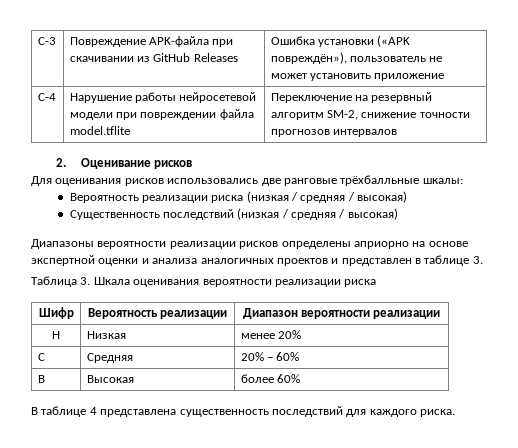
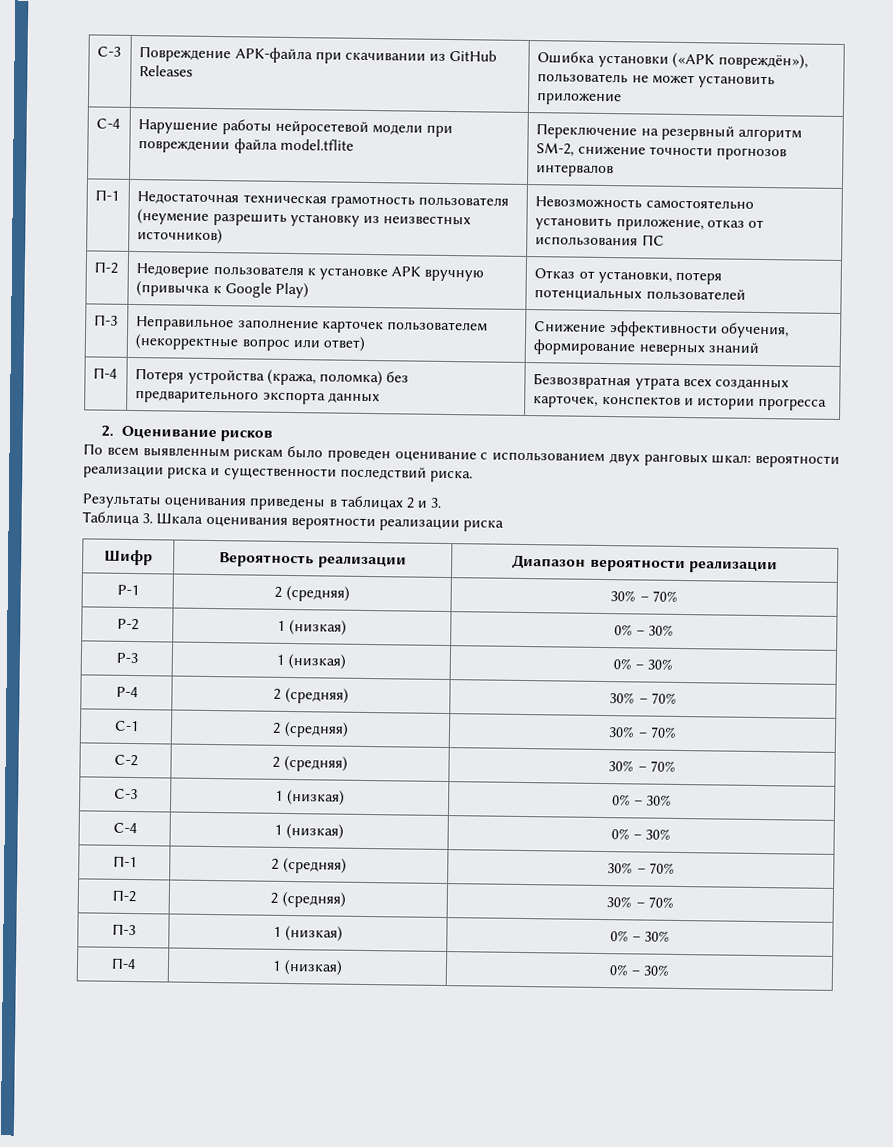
+ П-1 | Недостаточная техническая грамотность пользователя (неумение разрешить установку из неизвестных источников) | Невозможность самостоятельно установить приложение, отказ от использования ПС
+ П-2 | Недоверие пользователя к установке APK вручную (привычка к Google Play) | Отказ от установки, потеря потенциальных пользователей
+ П-3 | Неправильное заполнение карточек пользователем (некорректные вопрос или ответ) | Снижение эффективности обучения, формирование неверных знаний
+ П-4 | Потеря устройства (кража, поломка) без предварительного экспорта данных | Безвозвратная утрата всех созданных карточек, конспектов и истории прогресса
  2. Оценивание рисков
- Для оценивания рисков использовались две ранговые трёхбалльные шкалы:
- Вероятность реализации риска (низкая / средняя / высокая)
- Существенность последствий (низкая / средняя / высокая)
- Диапазоны вероятности реализации рисков определены априорно на основе экспертной оценки и анализа аналогичных проектов и представлен в таблице 3.
+ По всем выявленным рискам было проведен оценивание с использованием двух ранговых шкал: вероятности реализации риска и существенности последствий риска.
+ Результаты оценивания приведены в таблицах 2 и 3.
- Н | Низкая | менее 20%
- С | Средняя | 20% – 60%
- В | Высокая | более 60%
- В таблице 4 представлена существенность последствий для каждого риска.
+ Р-1 | 2 (средняя) | 30% – 70%
+ Р-2 | 1 (низкая) | 0% – 30%
+ Р-3 | 1 (низкая) | 0% – 30%
+ Р-4 | 2 (средняя) | 30% – 70%
+ С-1 | 2 (средняя) | 30% – 70%
+ С-2 | 2 (средняя) | 30% – 70%
+ С-3 | 1 (низкая) | 0% – 30%
+ С-4 | 1 (низкая) | 0% – 30%
+ П-1 | 2 (средняя) | 30% – 70%
+ П-2 | 2 (средняя) | 30% – 70%
+ П-3 | 1 (низкая) | 0% – 30%
+ П-4 | 1 (низкая) | 0% – 30%

